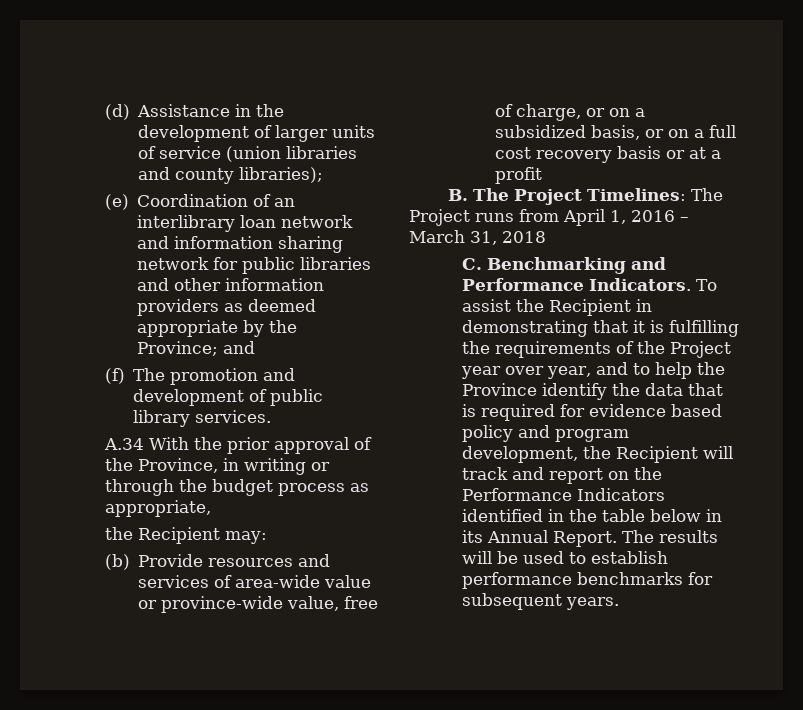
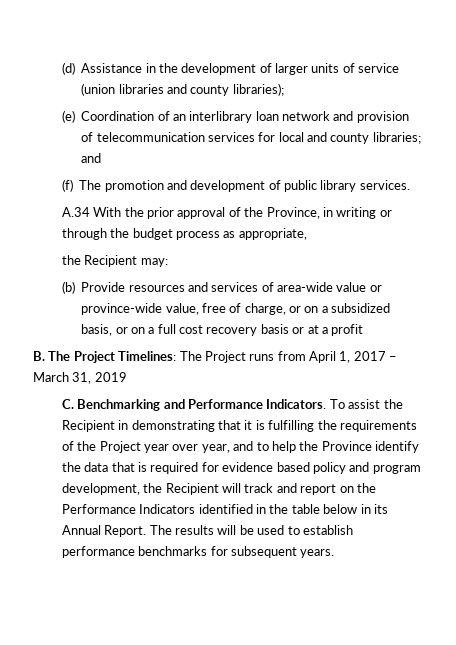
- (e) Coordination of an interlibrary loan network and information sharing network for public libraries and other information providers as deemed appropriate by the Province; and
+ (e) Coordination of an interlibrary loan network and provision of telecommunication services for local and county libraries; and
- B. The Project Timelines: The Project runs from April 1, 2016 – March 31, 2018
+ B. The Project Timelines: The Project runs from April 1, 2017 – March 31, 2019

